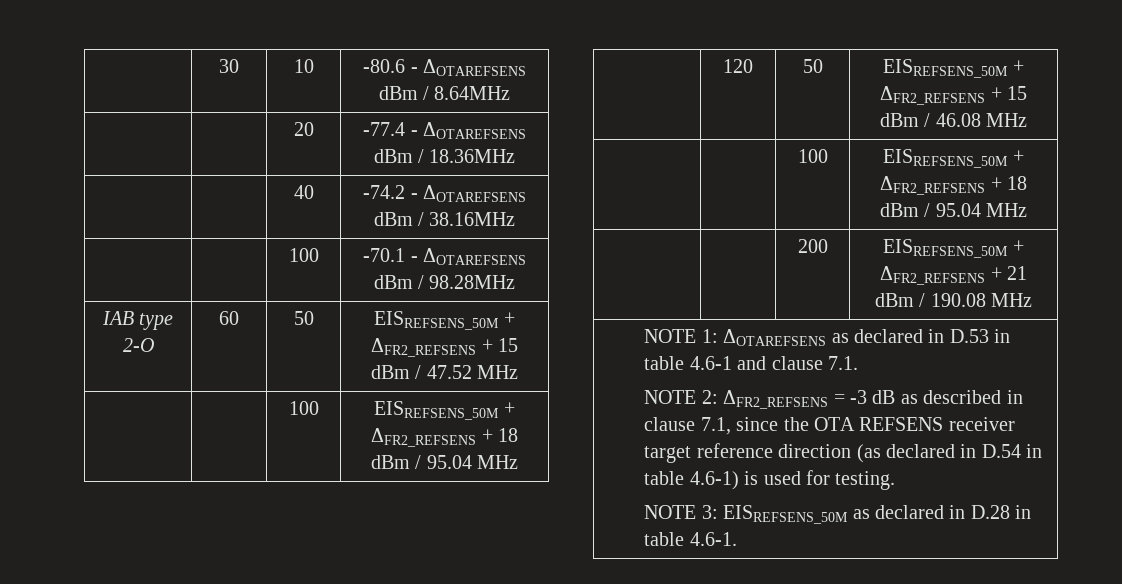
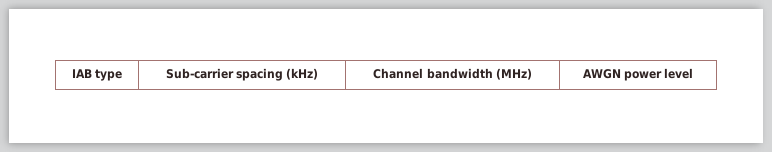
- | 30 | 10 | -80.6 - ΔOTAREFSENS dBm / 8.64MHz
- | | 20 | -77.4 - ΔOTAREFSENS dBm / 18.36MHz
- | | 40 | -74.2 - ΔOTAREFSENS dBm / 38.16MHz
- | | 100 | -70.1 - ΔOTAREFSENS dBm / 98.28MHz
- IAB type 2-O | 60 | 50 | EISREFSENS_50M + ΔFR2_REFSENS + 15 dBm / 47.52 MHz
- | | 100 | EISREFSENS_50M + ΔFR2_REFSENS + 18 dBm / 95.04 MHz
- | 120 | 50 | EISREFSENS_50M + ΔFR2_REFSENS + 15 dBm / 46.08 MHz
- | | 100 | EISREFSENS_50M + ΔFR2_REFSENS + 18 dBm / 95.04 MHz
- | | 200 | EISREFSENS_50M + ΔFR2_REFSENS + 21 dBm / 190.08 MHz
- NOTE 1: ΔOTAREFSENS as declared in D.53 in table 4.6-1 and clause 7.1.
- NOTE 2: ΔFR2_REFSENS = -3 dB as described in clause 7.1, since the OTA REFSENS receiver target reference direction (as declared in D.54 in table 4.6-1) is used for testing.
- NOTE 3: EISREFSENS_50M as declared in D.28 in table 4.6-1.
+ IAB type | Sub-carrier spacing (kHz) | Channel bandwidth (MHz) | AWGN power level

